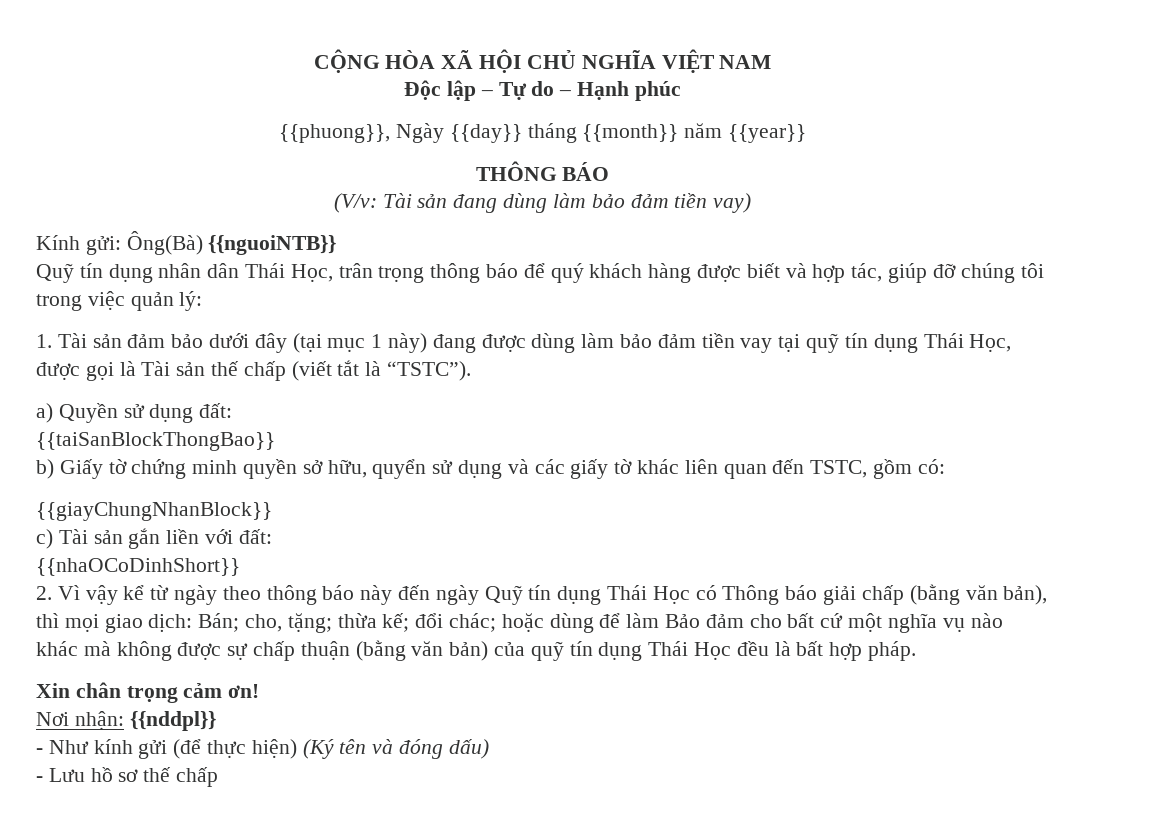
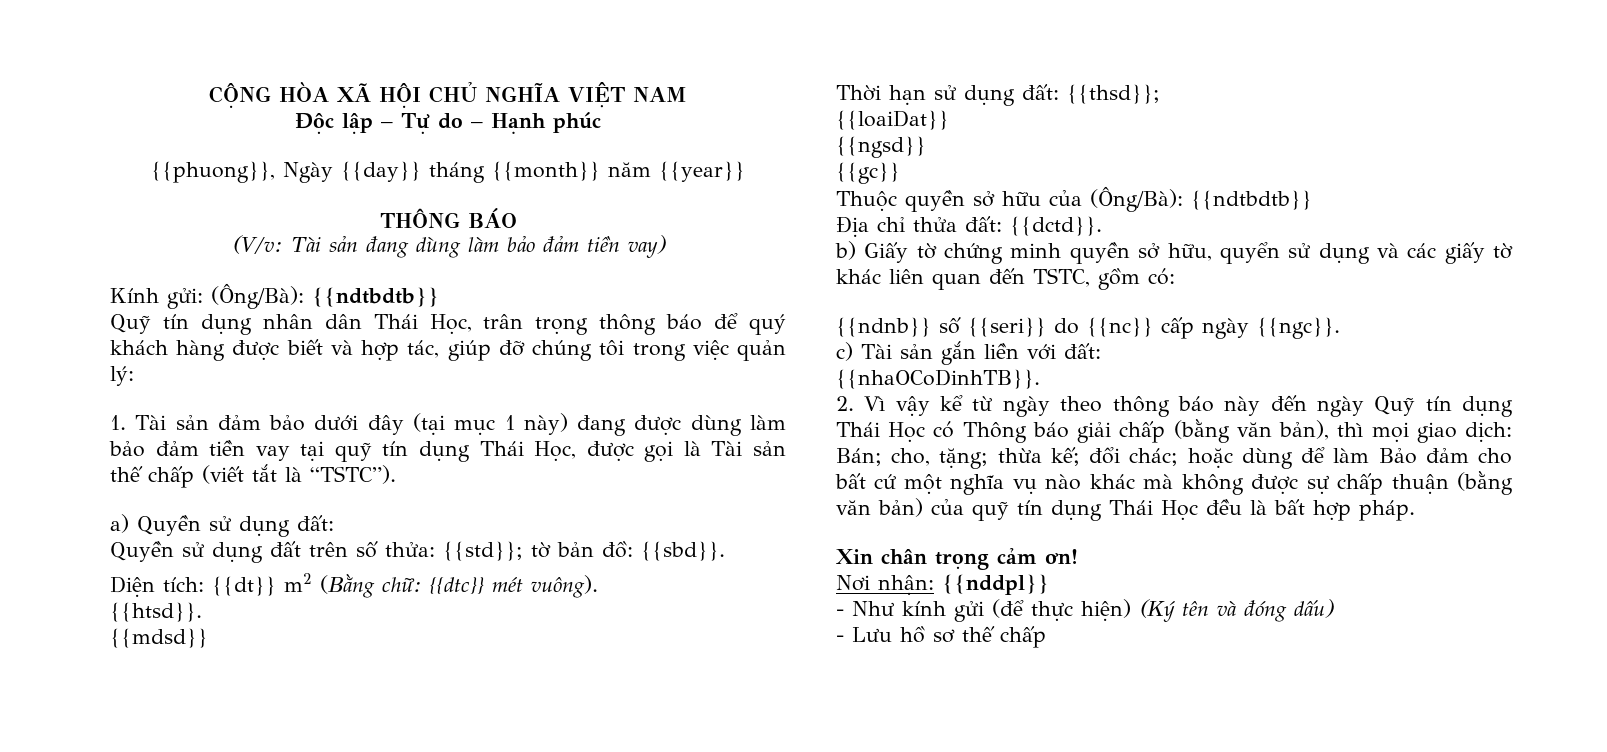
- Kính gửi: Ông(Bà) {{nguoiNTB}}
+ Kính gửi: (Ông/Bà): {{ndtbdtb}}
- {{taiSanBlockThongBao}}
+ Quyền sử dụng đất trên số thửa: {{std}}; tờ bản đồ: {{sbd}}.
+ Diện tích: {{dt}} m2 (Bằng chữ: {{dtc}} mét vuông).
+ {{htsd}}.
+ {{mdsd}}
+ Thời hạn sử dụng đất: {{thsd}};
+ {{loaiDat}}
+ {{ngsd}}
+ {{gc}}
+ Thuộc quyền sở hữu của (Ông/Bà): {{ndtbdtb}}
+ Địa chỉ thửa đất: {{dctd}}.
- {{giayChungNhanBlock}}
+ {{ndnb}} số {{seri}} do {{nc}} cấp ngày {{ngc}}.
- {{nhaOCoDinhShort}}
+ {{nhaOCoDinhTB}}.

